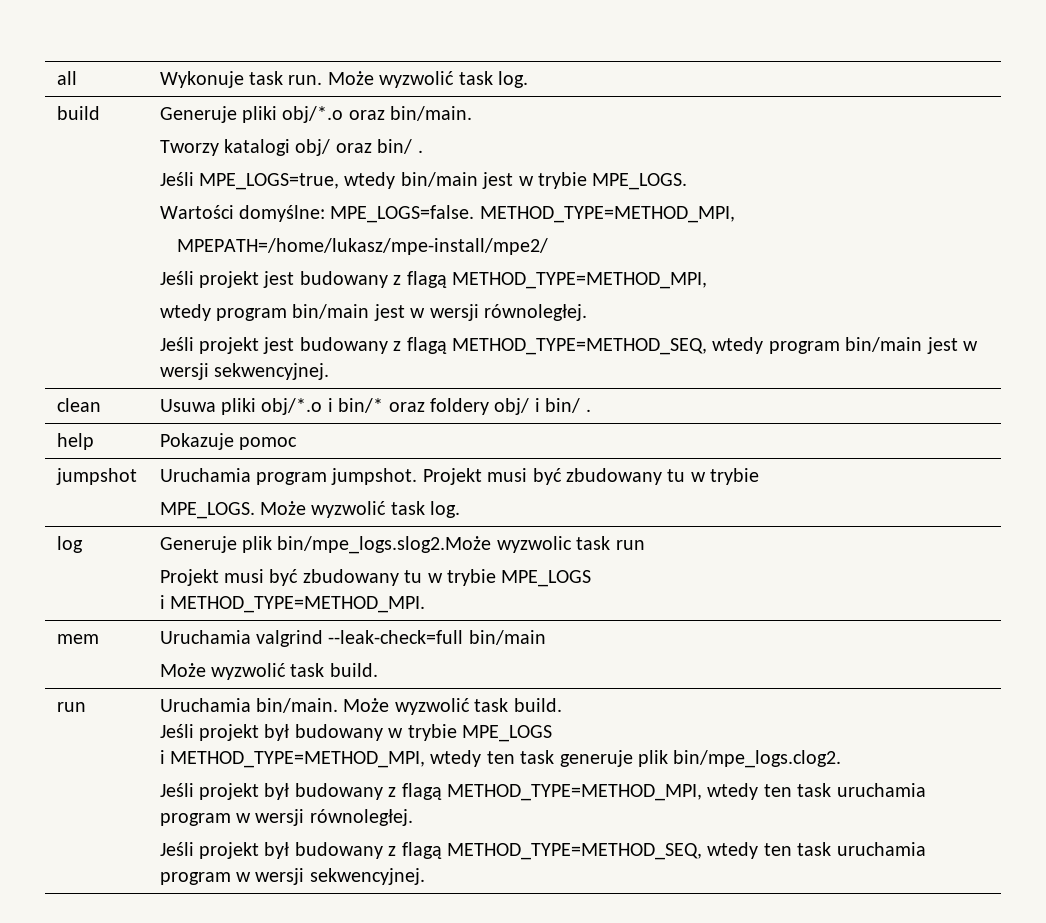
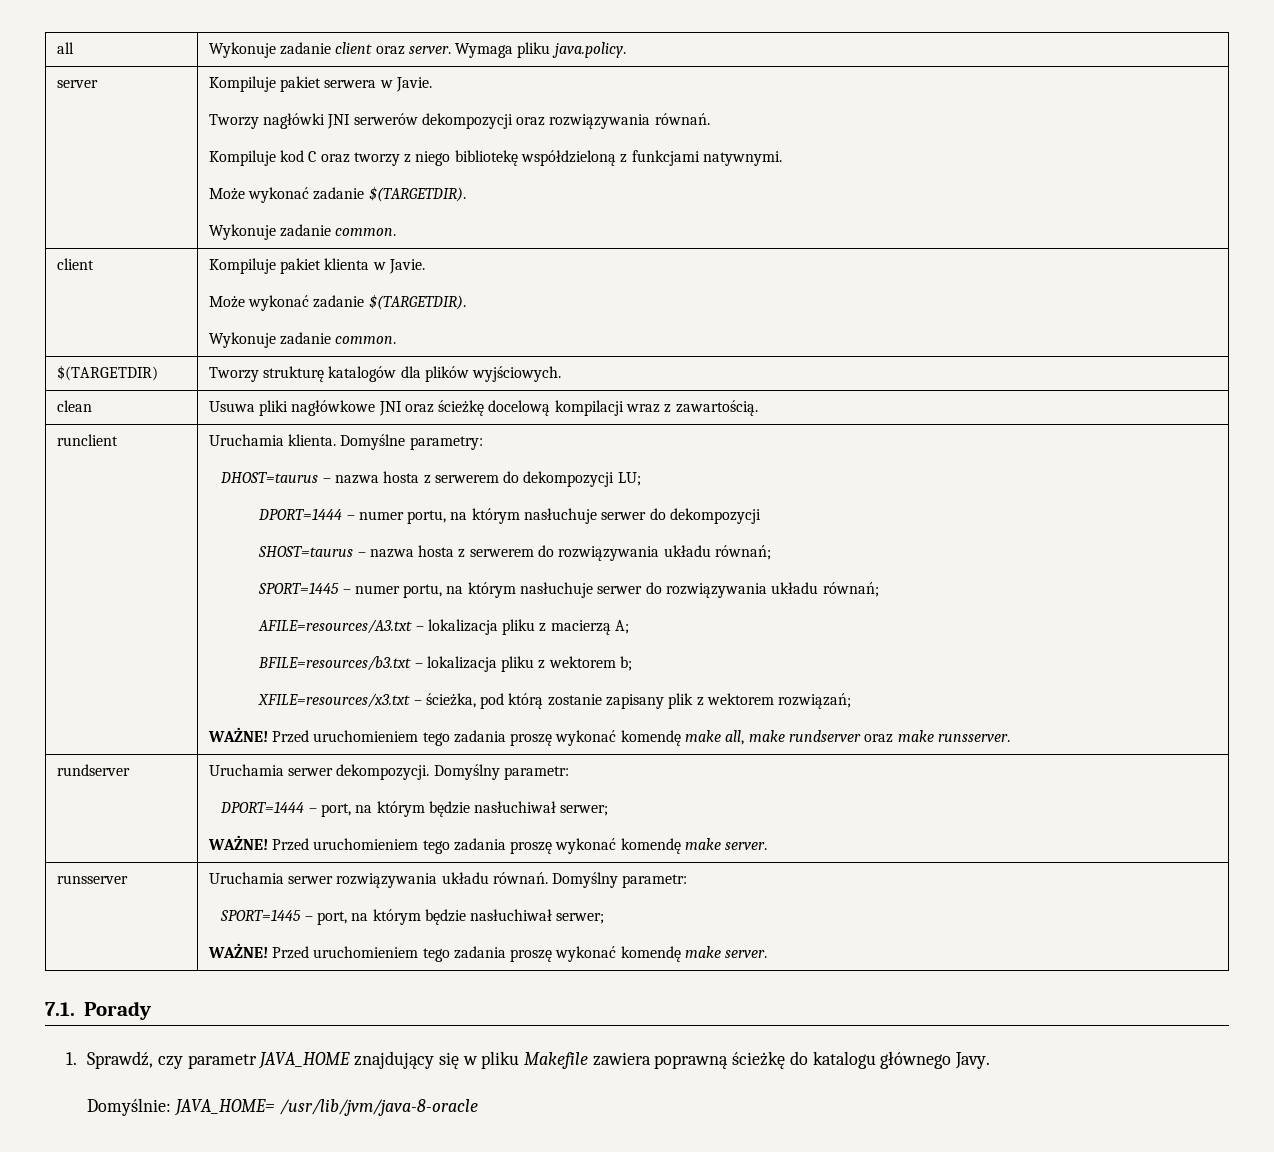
- all | Wykonuje task run. Może wyzwolić task log.
- build | Generuje pliki obj/*.o oraz bin/main.
- Tworzy katalogi obj/ oraz bin/ .
- Jeśli MPE_LOGS=true, wtedy bin/main jest w trybie MPE_LOGS.
- Wartości domyślne: MPE_LOGS=false. METHOD_TYPE=METHOD_MPI,
- MPEPATH=/home/lukasz/mpe-install/mpe2/
- Jeśli projekt jest budowany z flagą METHOD_TYPE=METHOD_MPI,
- wtedy program bin/main jest w wersji równoległej.
- Jeśli projekt jest budowany z flagą METHOD_TYPE=METHOD_SEQ, wtedy program bin/main jest w wersji sekwencyjnej.
- clean | Usuwa pliki obj/*.o i bin/* oraz foldery obj/ i bin/ .
- help | Pokazuje pomoc
- jumpshot | Uruchamia program jumpshot. Projekt musi być zbudowany tu w trybie
- MPE_LOGS. Może wyzwolić task log.
- log | Generuje plik bin/mpe_logs.slog2.Może wyzwolic task run
- Projekt musi być zbudowany tu w trybie MPE_LOGS
- i METHOD_TYPE=METHOD_MPI.
- mem | Uruchamia valgrind --leak-check=full bin/main
- Może wyzwolić task build.
- run | Uruchamia bin/main. Może wyzwolić task build.
- Jeśli projekt był budowany w trybie MPE_LOGS
- i METHOD_TYPE=METHOD_MPI, wtedy ten task generuje plik bin/mpe_logs.clog2.
- Jeśli projekt był budowany z flagą METHOD_TYPE=METHOD_MPI, wtedy ten task uruchamia program w wersji równoległej.
- Jeśli projekt był budowany z flagą METHOD_TYPE=METHOD_SEQ, wtedy ten task uruchamia program w wersji sekwencyjnej.
+ all | Wykonuje zadanie client oraz server. Wymaga pliku java.policy.
+ server | Kompiluje pakiet serwera w Javie.
+ Tworzy nagłówki JNI serwerów dekompozycji oraz rozwiązywania równań.
+ Kompiluje kod C oraz tworzy z niego bibliotekę współdzieloną z funkcjami natywnymi.
+ Może wykonać zadanie $(TARGETDIR).
+ Wykonuje zadanie common.
+ client | Kompiluje pakiet klienta w Javie.
+ Może wykonać zadanie $(TARGETDIR).
+ Wykonuje zadanie common.
+ $(TARGETDIR) | Tworzy strukturę katalogów dla plików wyjściowych.
+ clean | Usuwa pliki nagłówkowe JNI oraz ścieżkę docelową kompilacji wraz z zawartością.
+ runclient | Uruchamia klienta. Domyślne parametry:
+ DHOST=taurus – nazwa hosta z serwerem do dekompozycji LU;
+ DPORT=1444 – numer portu, na którym nasłuchuje serwer do dekompozycji
+ SHOST=taurus – nazwa hosta z serwerem do rozwiązywania układu równań;
+ SPORT=1445 – numer portu, na którym nasłuchuje serwer do rozwiązywania układu równań;
+ AFILE=resources/A3.txt – lokalizacja pliku z macierzą A;
+ BFILE=resources/b3.txt – lokalizacja pliku z wektorem b;
+ XFILE=resources/x3.txt – ścieżka, pod którą zostanie zapisany plik z wektorem rozwiązań;
+ WAŻNE! Przed uruchomieniem tego zadania proszę wykonać komendę make all, make rundserver oraz make runsserver.
+ rundserver | Uruchamia serwer dekompozycji. Domyślny parametr:
+ DPORT=1444 – port, na którym będzie nasłuchiwał serwer;
+ WAŻNE! Przed uruchomieniem tego zadania proszę wykonać komendę make server.
+ runsserver | Uruchamia serwer rozwiązywania układu równań. Domyślny parametr:
+ SPORT=1445 – port, na którym będzie nasłuchiwał serwer;
+ WAŻNE! Przed uruchomieniem tego zadania proszę wykonać komendę make server.
+ 7.1. Porady
+ 1. Sprawdź, czy parametr JAVA_HOME znajdujący się w pliku Makefile zawiera poprawną ścieżkę do katalogu głównego Javy.
+ Domyślnie: JAVA_HOME= /usr/lib/jvm/java-8-oracle

